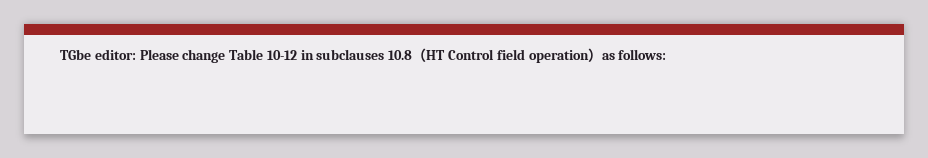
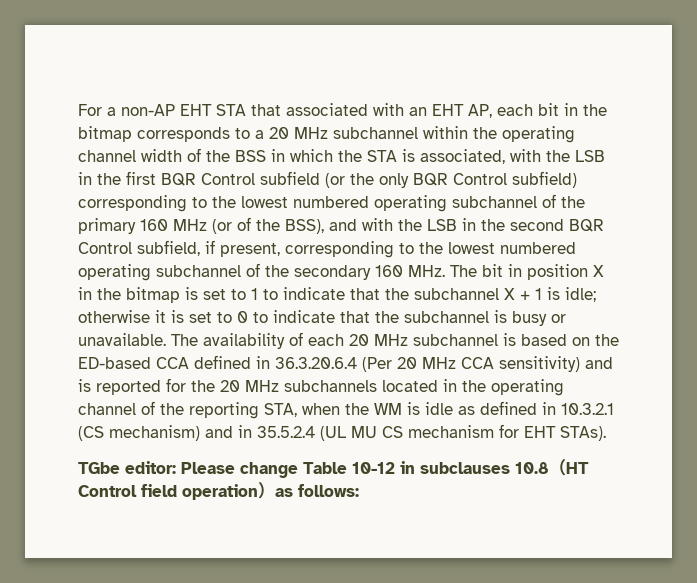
+ For a non-AP EHT STA that associated with an EHT AP, each bit in the bitmap corresponds to a 20 MHz subchannel within the operating channel width of the BSS in which the STA is associated, with the LSB in the first BQR Control subfield (or the only BQR Control subfield) corresponding to the lowest numbered operating subchannel of the primary 160 MHz (or of the BSS), and with the LSB in the second BQR Control subfield, if present, corresponding to the lowest numbered operating subchannel of the secondary 160 MHz. The bit in position X in the bitmap is set to 1 to indicate that the subchannel X + 1 is idle; otherwise it is set to 0 to indicate that the subchannel is busy or unavailable. The availability of each 20 MHz subchannel is based on the ED-based CCA defined in 36.3.20.6.4 (Per 20 MHz CCA sensitivity) and is reported for the 20 MHz subchannels located in the operating channel of the reporting STA, when the WM is idle as defined in 10.3.2.1 (CS mechanism) and in 35.5.2.4 (UL MU CS mechanism for EHT STAs).

